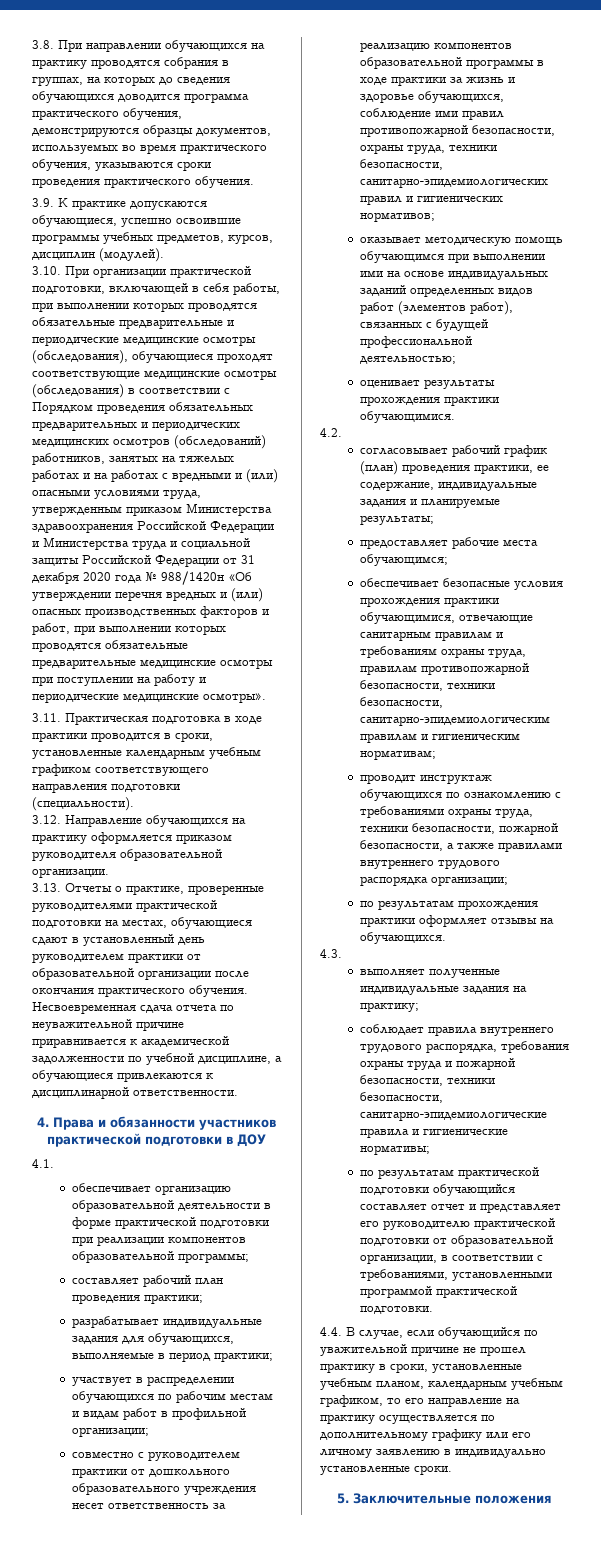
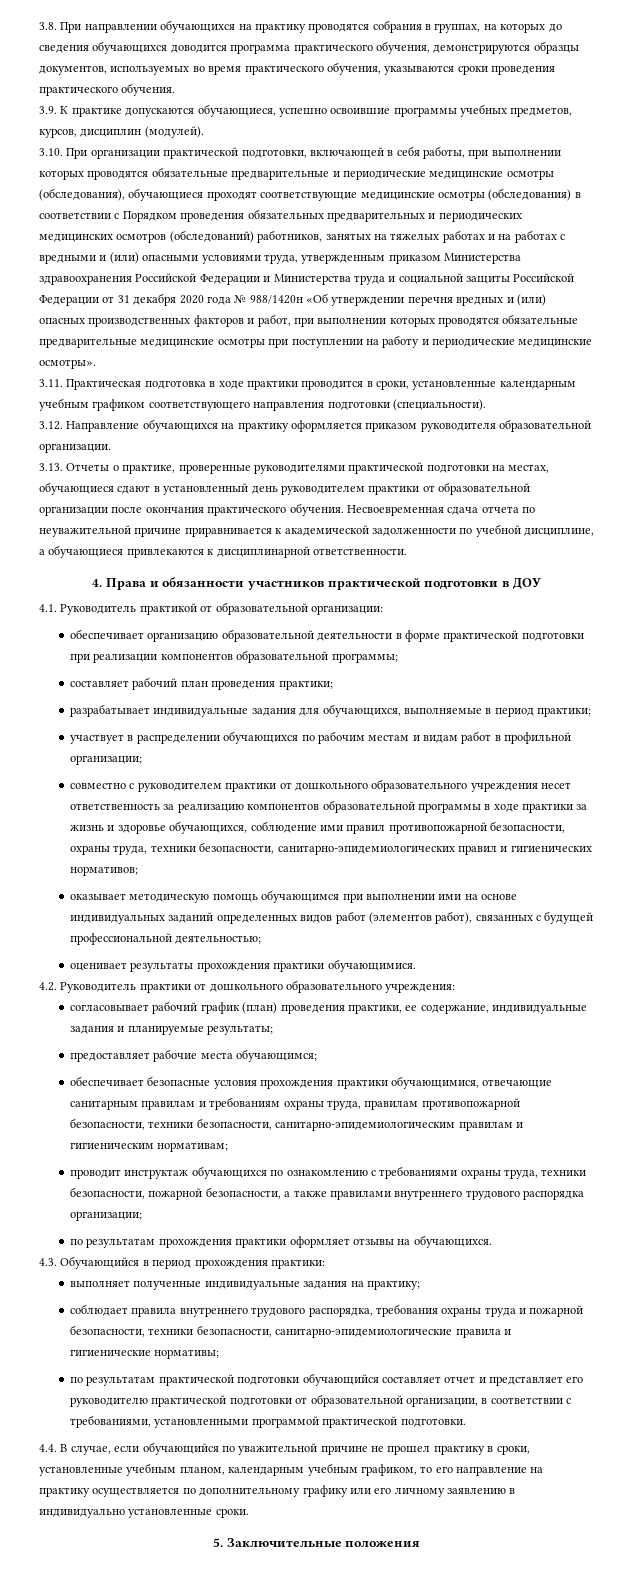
- 4.1.
+ 4.1. Руководитель практикой от образовательной организации:
- 4.2.
+ 4.2. Руководитель практики от дошкольного образовательного учреждения:
- 4.3.
+ 4.3. Обучающийся в период прохождения практики:

